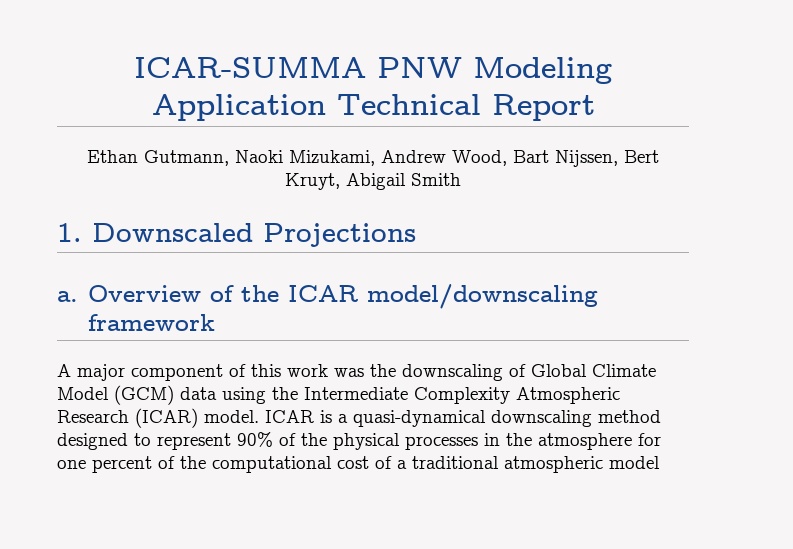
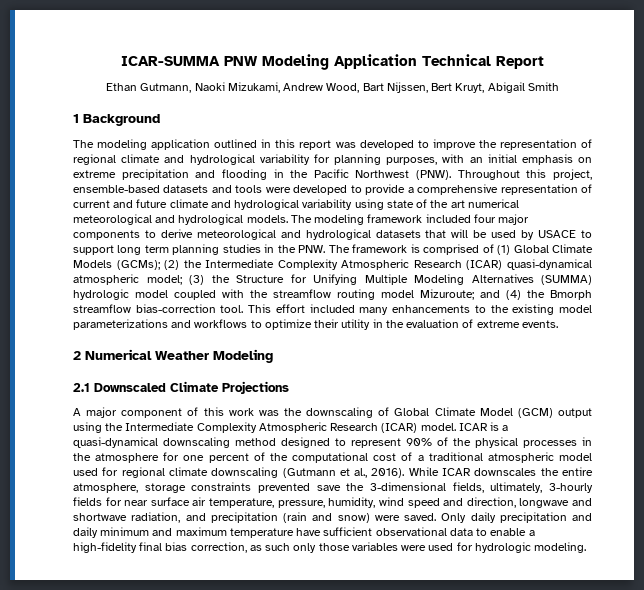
- 1. Downscaled Projections
- a. Overview of the ICAR model/downscaling framework
+ 1 Background
+ The modeling application outlined in this report was developed to improve the representation of regional climate and hydrological variability for planning purposes, with an initial emphasis on extreme precipitation and flooding in the Pacific Northwest (PNW). Throughout this project, ensemble-based datasets and tools were developed to provide a comprehensive representation of current and future climate and hydrological variability using state of the art numerical meteorological and hydrological models. The modeling framework included four major components to derive meteorological and hydrological datasets that will be used by USACE to support long term planning studies in the PNW. The framework is comprised of (1) Global Climate Models (GCMs); (2) the Intermediate Complexity Atmospheric Research (ICAR) quasi-dynamical atmospheric model; (3) the Structure for Unifying Multiple Modeling Alternatives (SUMMA) hydrologic model coupled with the streamflow routing model Mizuroute; and (4) the Bmorph streamflow bias-correction tool. This effort included many enhancements to the existing model parameterizations and workflows to optimize their utility in the evaluation of extreme events.
+ 2 Numerical Weather Modeling
+ 2.1 Downscaled Climate Projections
- A major component of this work was the downscaling of Global Climate Model (GCM) data using the Intermediate Complexity Atmospheric Research (ICAR) model.
+ A major component of this work was the downscaling of Global Climate Model (GCM) output using the Intermediate Complexity Atmospheric Research (ICAR) model.
- ICAR is a quasi-dynamical downscaling method designed to represent 90% of the physical processes in the atmosphere for one percent of the computational cost of a traditional atmospheric model
+ ICAR is a quasi-dynamical downscaling method designed to represent 90% of the physical processes in the atmosphere for one percent of the computational cost of a traditional atmospheric model used for regional climate downscaling (Gutmann et al., 2016). While ICAR downscales the entire atmosphere, storage constraints prevented save the 3-dimensional fields, ultimately, 3-hourly fields for near surface air temperature, pressure, humidity, wind speed and direction, longwave and shortwave radiation, and precipitation (rain and snow) were saved. Only daily precipitation and daily minimum and maximum temperature have sufficient observational data to enable a high-fidelity final bias correction, as such only those variables were used for hydrologic modeling.

